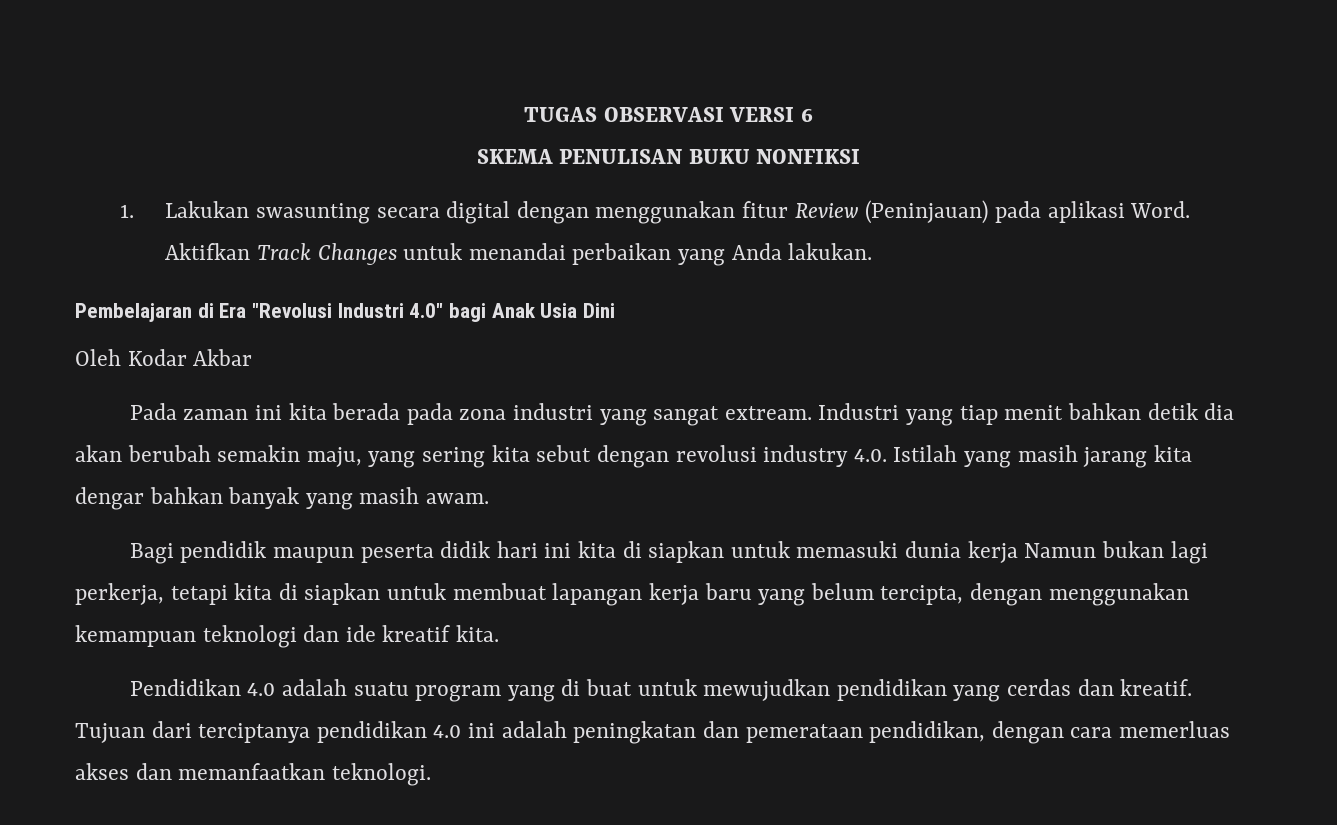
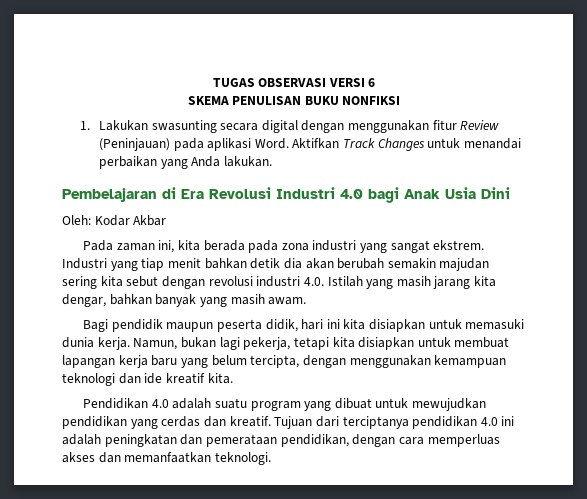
- Pembelajaran di Era "Revolusi Industri 4.0" bagi Anak Usia Dini
+ Pembelajaran di Era Revolusi Industri 4.0 bagi Anak Usia Dini
- Oleh Kodar Akbar
+ Oleh: Kodar Akbar
- Pada zaman ini kita berada pada zona industri yang sangat extream.
+ Pada zaman ini, kita berada pada zona industri yang sangat ekstrem.
- Industri yang tiap menit bahkan detik dia akan berubah semakin maju, yang sering kita sebut dengan revolusi industry 4.0. Istilah yang masih jarang kita dengar bahkan banyak yang masih awam.
+ Industri yang tiap menit bahkan detik dia akan berubah semakin majudan sering kita sebut dengan revolusi industri 4.0. Istilah yang masih jarang kita dengar, bahkan banyak yang masih awam.
- Bagi pendidik maupun peserta didik hari ini kita di siapkan untuk memasuki dunia kerja Namun bukan lagi perkerja, tetapi kita di siapkan untuk membuat lapangan kerja baru yang belum tercipta, dengan menggunakan kemampuan teknologi dan ide kreatif kita.
+ Bagi pendidik maupun peserta didik, hari ini kita disiapkan untuk memasuki dunia kerja. Namun, bukan lagi pekerja, tetapi kita disiapkan untuk membuat lapangan kerja baru yang belum tercipta, dengan menggunakan kemampuan teknologi dan ide kreatif kita.
- Pendidikan 4.0 adalah suatu program yang di buat untuk mewujudkan pendidikan yang cerdas dan kreatif.
+ Pendidikan 4.0 adalah suatu program yang dibuat untuk mewujudkan pendidikan yang cerdas dan kreatif.
- Tujuan dari terciptanya pendidikan 4.0 ini adalah peningkatan dan pemerataan pendidikan, dengan cara memerluas akses dan memanfaatkan teknologi.
+ Tujuan dari terciptanya pendidikan 4.0 ini adalah peningkatan dan pemerataan pendidikan, dengan cara memperluas akses dan memanfaatkan teknologi.

